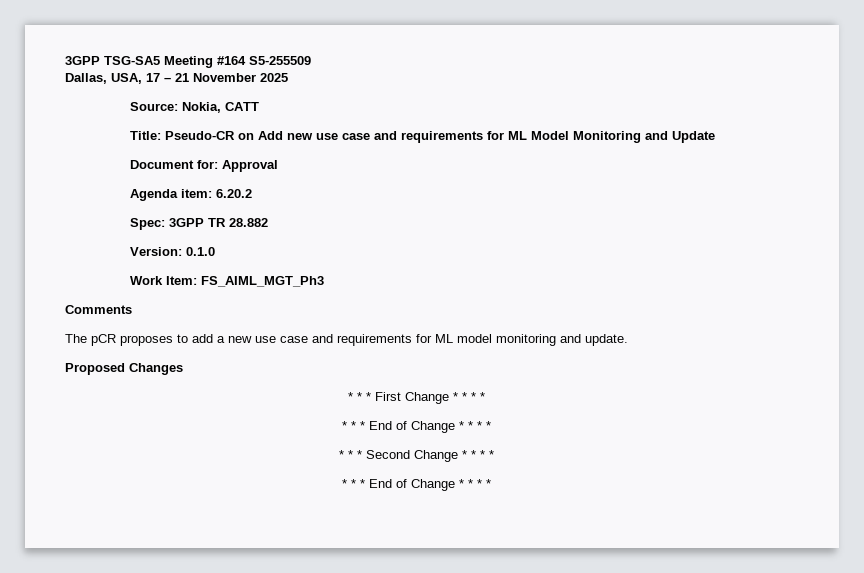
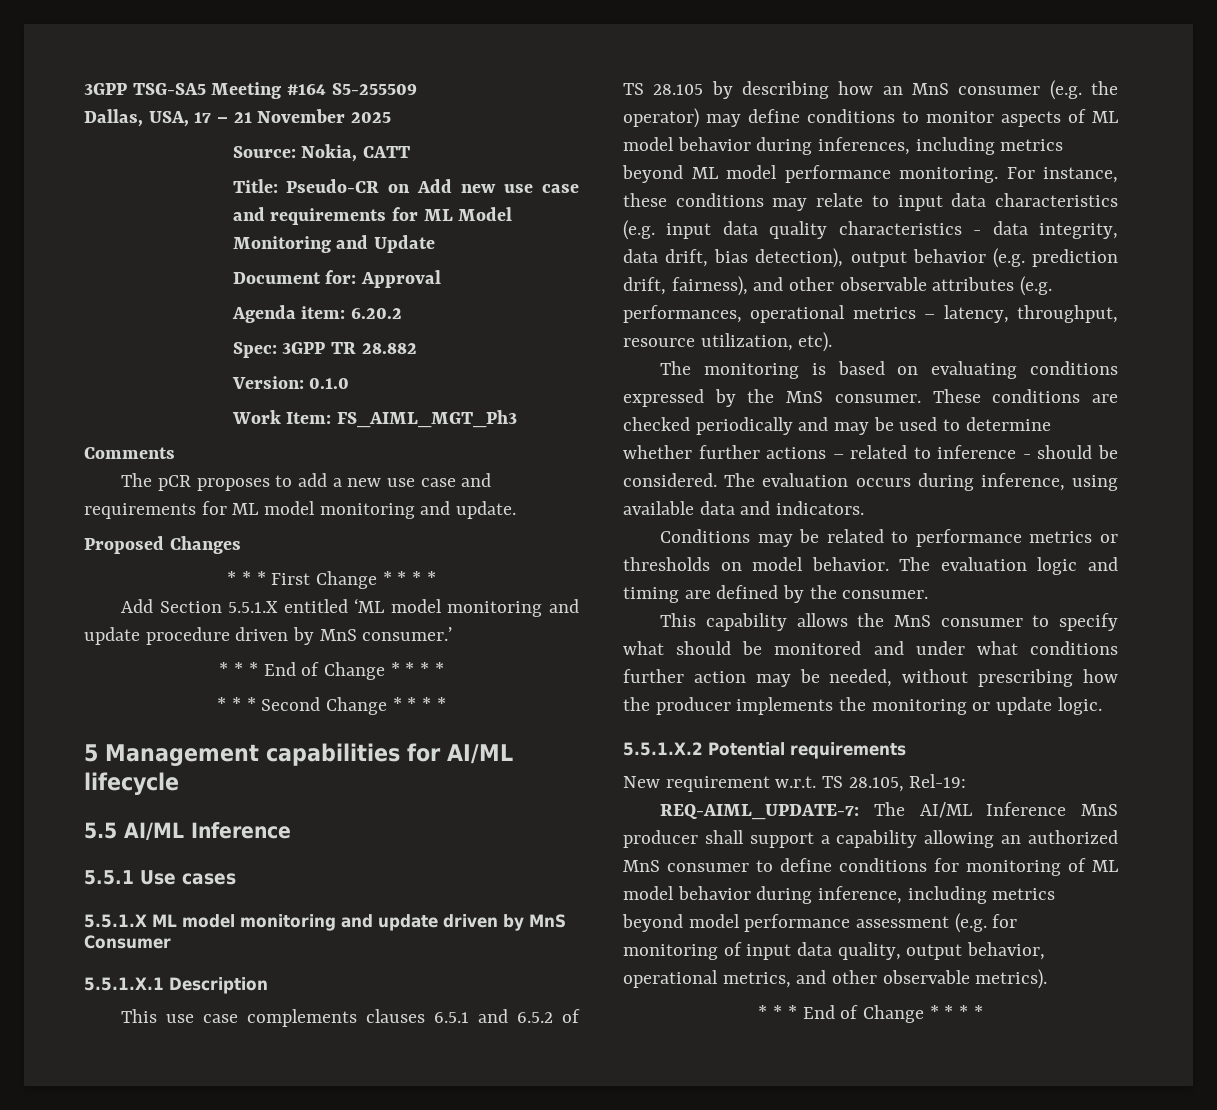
+ Add Section 5.5.1.X entitled ‘ML model monitoring and update procedure driven by MnS consumer.’
+ 5 Management capabilities for AI/ML lifecycle
+ 5.5 AI/ML Inference
+ 5.5.1 Use cases
+ 5.5.1.X ML model monitoring and update driven by MnS Consumer
+ 5.5.1.X.1 Description
+ This use case complements clauses 6.5.1 and 6.5.2 of TS 28.105 by describing how an MnS consumer (e.g. the operator) may define conditions to monitor aspects of ML model behavior during inferences, including metrics beyond ML model performance monitoring. For instance, these conditions may relate to input data characteristics (e.g. input data quality characteristics - data integrity, data drift, bias detection), output behavior (e.g. prediction drift, fairness), and other observable attributes (e.g. performances, operational metrics – latency, throughput, resource utilization, etc).
+ The monitoring is based on evaluating conditions expressed by the MnS consumer. These conditions are checked periodically and may be used to determine whether further actions – related to inference - should be considered. The evaluation occurs during inference, using available data and indicators.
+ Conditions may be related to performance metrics or thresholds on model behavior. The evaluation logic and timing are defined by the consumer.
+ This capability allows the MnS consumer to specify what should be monitored and under what conditions further action may be needed, without prescribing how the producer implements the monitoring or update logic.
+ 5.5.1.X.2 Potential requirements
+ New requirement w.r.t. TS 28.105, Rel-19:
+ REQ-AIML_UPDATE-7: The AI/ML Inference MnS producer shall support a capability allowing an authorized MnS consumer to define conditions for monitoring of ML model behavior during inference, including metrics beyond model performance assessment (e.g. for monitoring of input data quality, output behavior, operational metrics, and other observable metrics).

